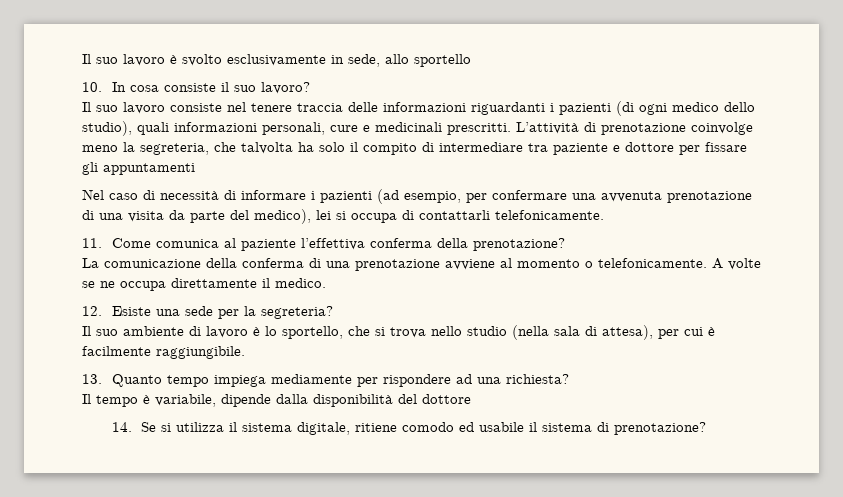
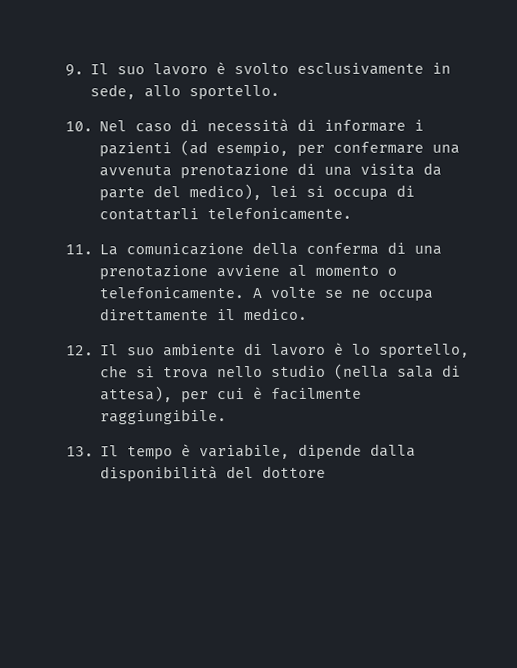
- Il suo lavoro è svolto esclusivamente in sede, allo sportello
+ 9. Il suo lavoro è svolto esclusivamente in sede, allo sportello.
- 10. In cosa consiste il suo lavoro?
- Il suo lavoro consiste nel tenere traccia delle informazioni riguardanti i pazienti (di ogni medico dello studio), quali informazioni personali, cure e medicinali prescritti. L’attività di prenotazione coinvolge meno la segreteria, che talvolta ha solo il compito di intermediare tra paziente e dottore per fissare gli appuntamenti
- Nel caso di necessità di informare i pazienti (ad esempio, per confermare una avvenuta prenotazione di una visita da parte del medico), lei si occupa di contattarli telefonicamente.
+ 10. Nel caso di necessità di informare i pazienti (ad esempio, per confermare una avvenuta prenotazione di una visita da parte del medico), lei si occupa di contattarli telefonicamente.
- 11. Come comunica al paziente l’effettiva conferma della prenotazione?
- La comunicazione della conferma di una prenotazione avviene al momento o telefonicamente.
+ 11. La comunicazione della conferma di una prenotazione avviene al momento o telefonicamente.
- 12. Esiste una sede per la segreteria?
- Il suo ambiente di lavoro è lo sportello, che si trova nello studio (nella sala di attesa), per cui è facilmente raggiungibile.
+ 12. Il suo ambiente di lavoro è lo sportello, che si trova nello studio (nella sala di attesa), per cui è facilmente raggiungibile.
- 13. Quanto tempo impiega mediamente per rispondere ad una richiesta?
- Il tempo è variabile, dipende dalla disponibilità del dottore
+ 13. Il tempo è variabile, dipende dalla disponibilità del dottore
- 14. Se si utilizza il sistema digitale, ritiene comodo ed usabile il sistema di prenotazione?

